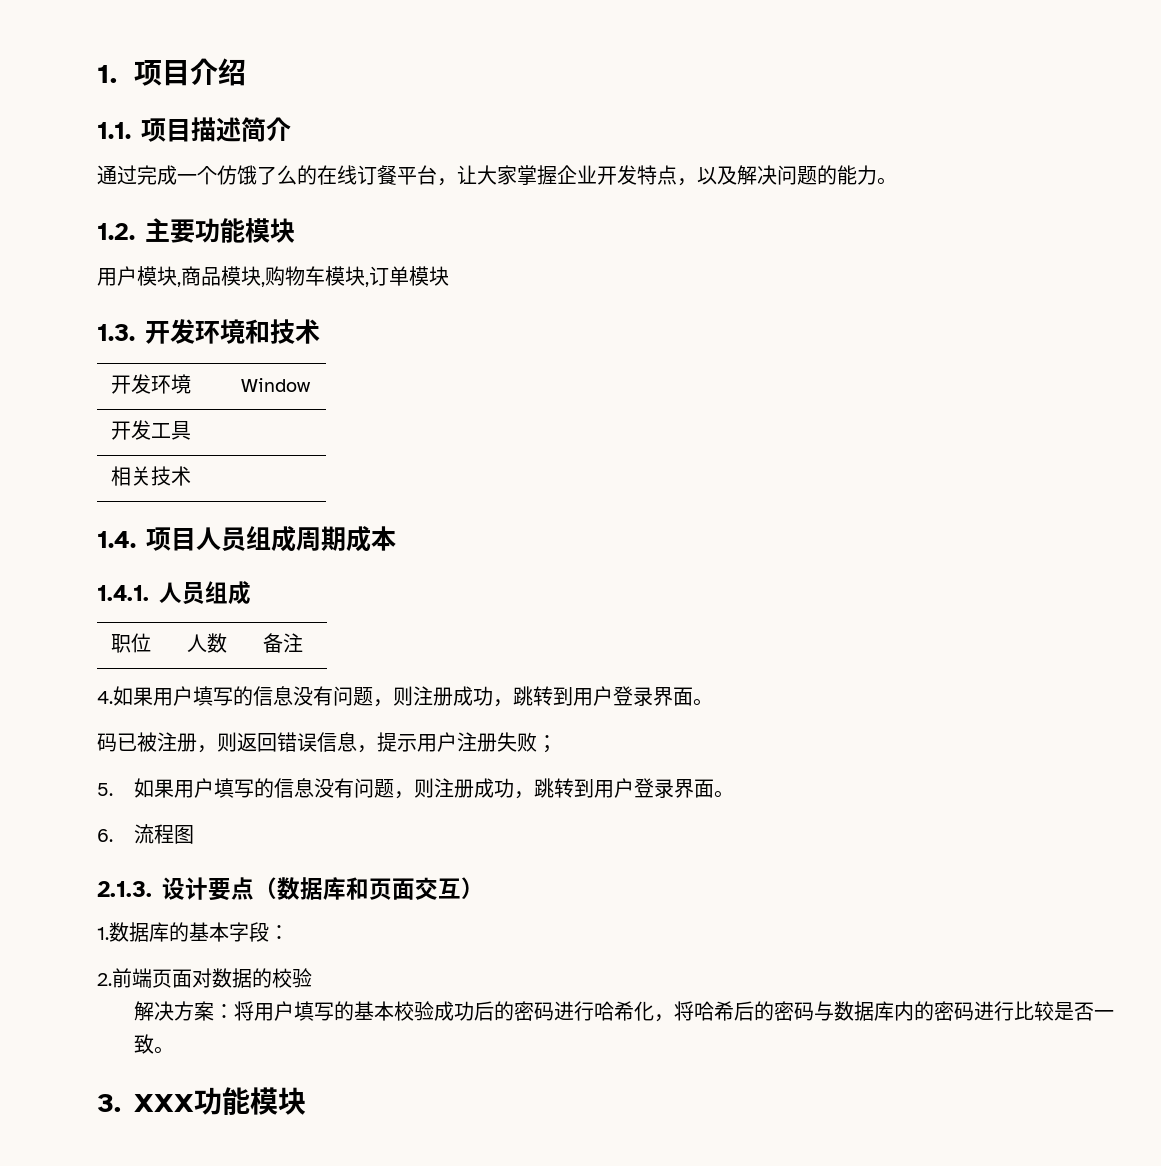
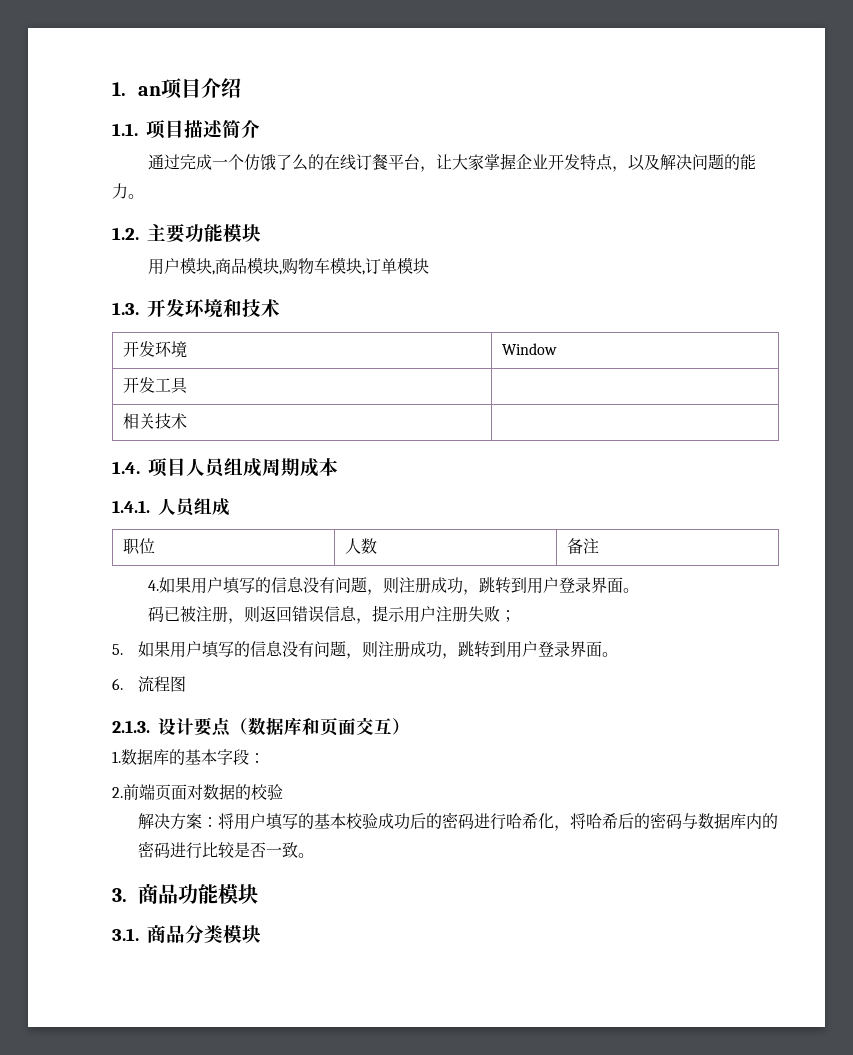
- 1.项目介绍
+ 1. an项目介绍
- 3. XXX功能模块
+ 3.商品功能模块
+ 3.1.商品分类模块

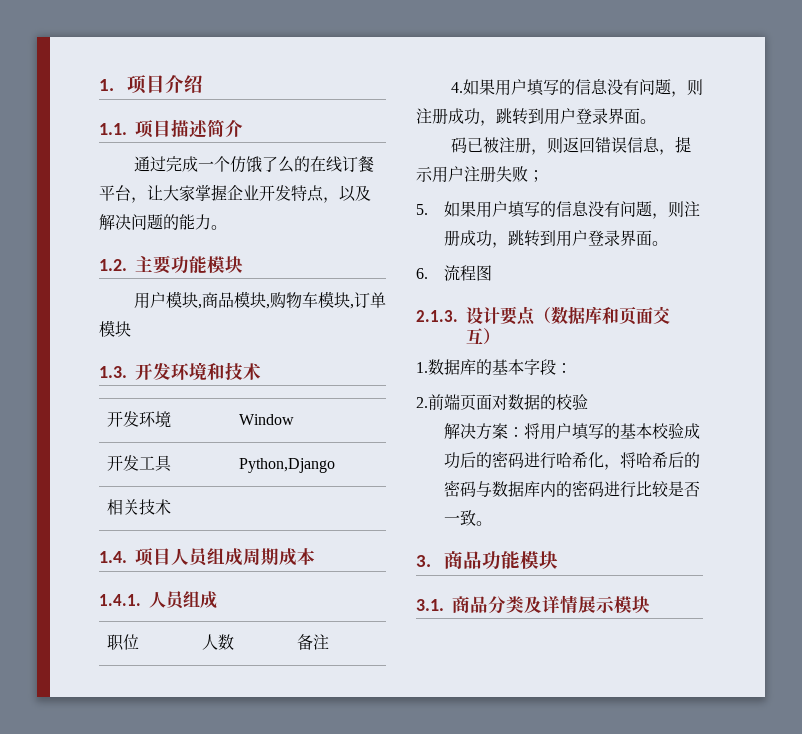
- 1. an项目介绍
+ 1.项目介绍
- 开发工具 |
+ 开发工具 | Python,Django
- 3.1.商品分类模块
+ 3.1.商品分类及详情展示模块

